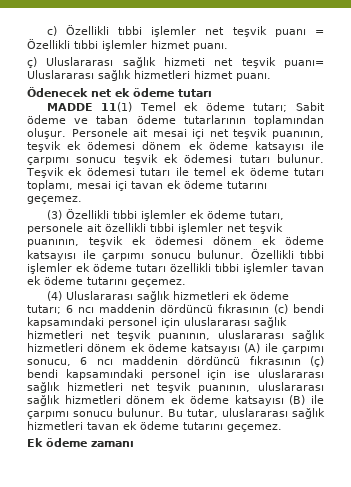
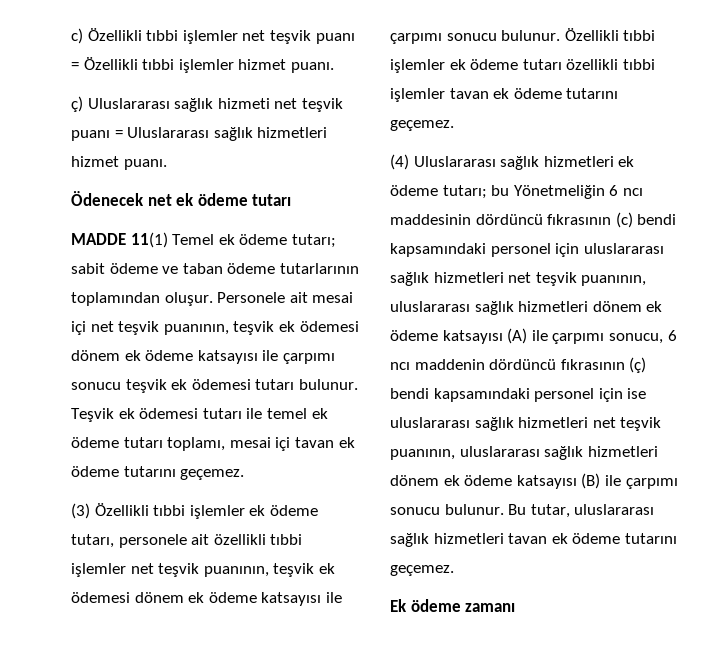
- ç) Uluslararası sağlık hizmeti net teşvik puanı= Uluslararası sağlık hizmetleri hizmet puanı.
+ ç) Uluslararası sağlık hizmeti net teşvik puanı = Uluslararası sağlık hizmetleri hizmet puanı.
- MADDE 11(1) Temel ek ödeme tutarı; Sabit ödeme ve taban ödeme tutarlarının toplamından oluşur.
+ MADDE 11(1) Temel ek ödeme tutarı; sabit ödeme ve taban ödeme tutarlarının toplamından oluşur.
- (4) Uluslararası sağlık hizmetleri ek ödeme tutarı; 6 ncı maddenin dördüncü fıkrasının (c) bendi kapsamındaki personel için uluslararası sağlık hizmetleri net teşvik puanının, uluslararası sağlık hizmetleri dönem ek ödeme katsayısı (A) ile çarpımı sonucu, 6 ncı maddenin dördüncü fıkrasının (ç) bendi kapsamındaki personel için ise uluslararası sağlık hizmetleri net teşvik puanının, uluslararası sağlık hizmetleri dönem ek ödeme katsayısı (B) ile çarpımı sonucu bulunur.
+ (4) Uluslararası sağlık hizmetleri ek ödeme tutarı; bu Yönetmeliğin 6 ncı maddesinin dördüncü fıkrasının (c) bendi kapsamındaki personel için uluslararası sağlık hizmetleri net teşvik puanının, uluslararası sağlık hizmetleri dönem ek ödeme katsayısı (A) ile çarpımı sonucu, 6 ncı maddenin dördüncü fıkrasının (ç) bendi kapsamındaki personel için ise uluslararası sağlık hizmetleri net teşvik puanının, uluslararası sağlık hizmetleri dönem ek ödeme katsayısı (B) ile çarpımı sonucu bulunur.

